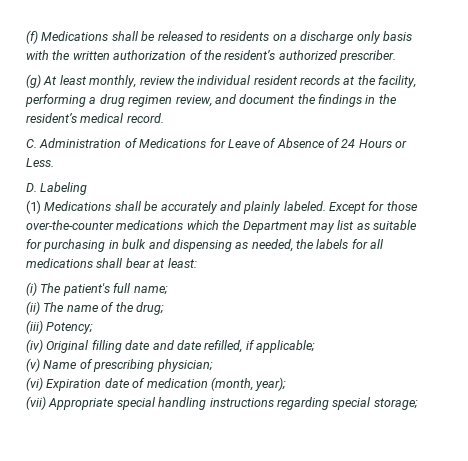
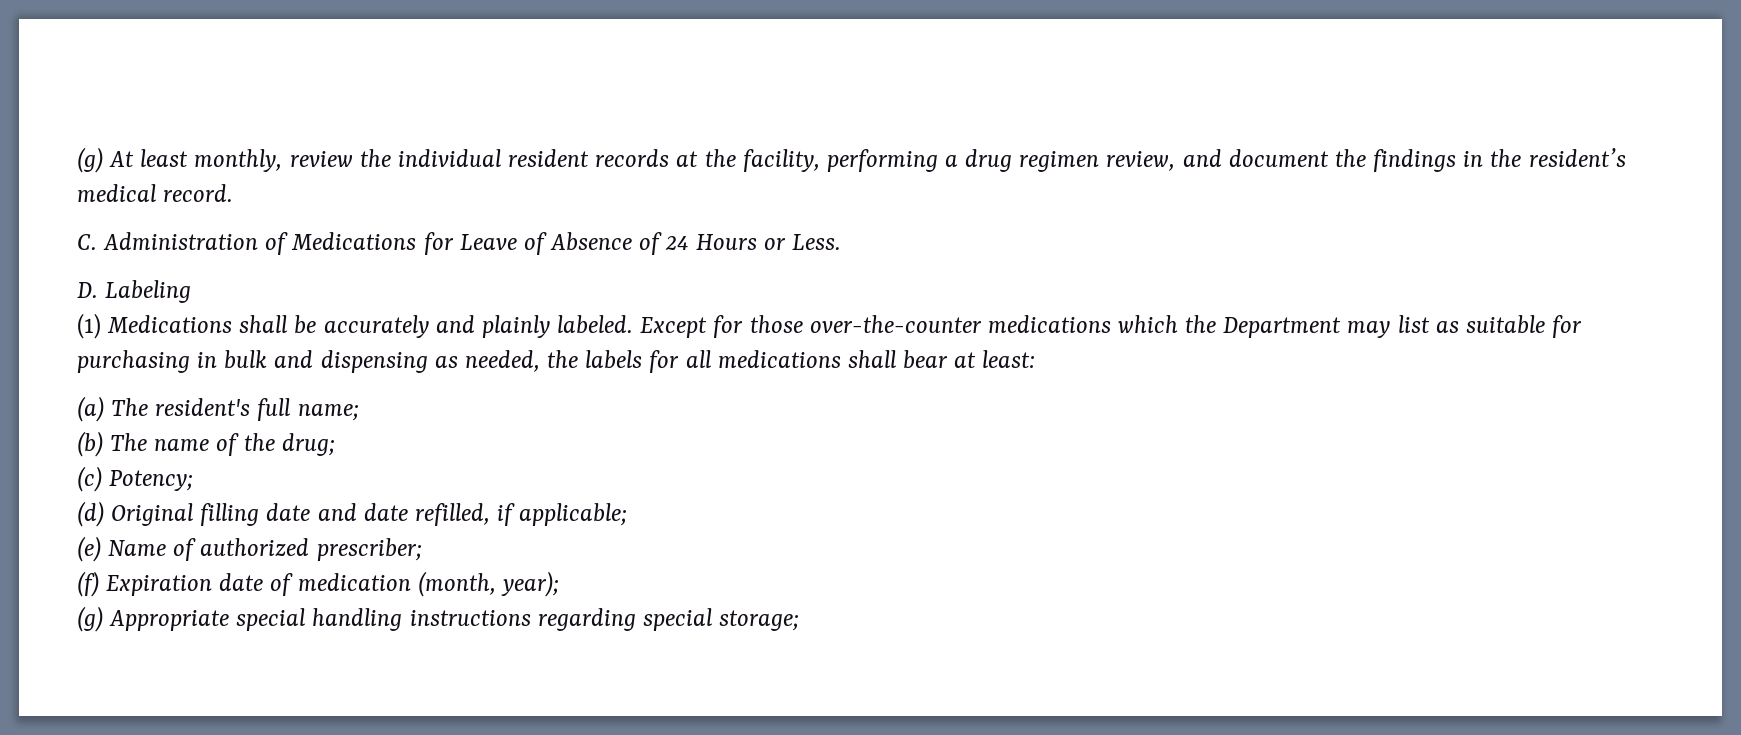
- (f) Medications shall be released to residents on a discharge only basis with the written authorization of the resident’s authorized prescriber.
- (i) The patient's full name;
+ (a) The resident's full name;
- (ii) The name of the drug;
+ (b) The name of the drug;
- (iii) Potency;
+ (c) Potency;
- (iv) Original filling date and date refilled, if applicable;
+ (d) Original filling date and date refilled, if applicable;
- (v) Name of prescribing physician;
- (vi) Expiration date of medication (month, year);
+ (e) Name of authorized prescriber;
+ (f) Expiration date of medication (month, year);
- (vii) Appropriate special handling instructions regarding special storage;
+ (g) Appropriate special handling instructions regarding special storage;

